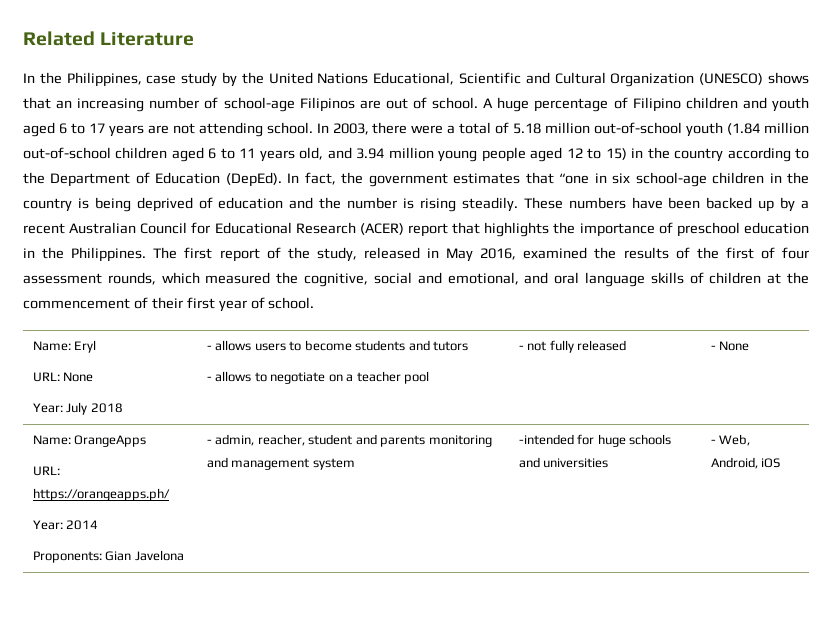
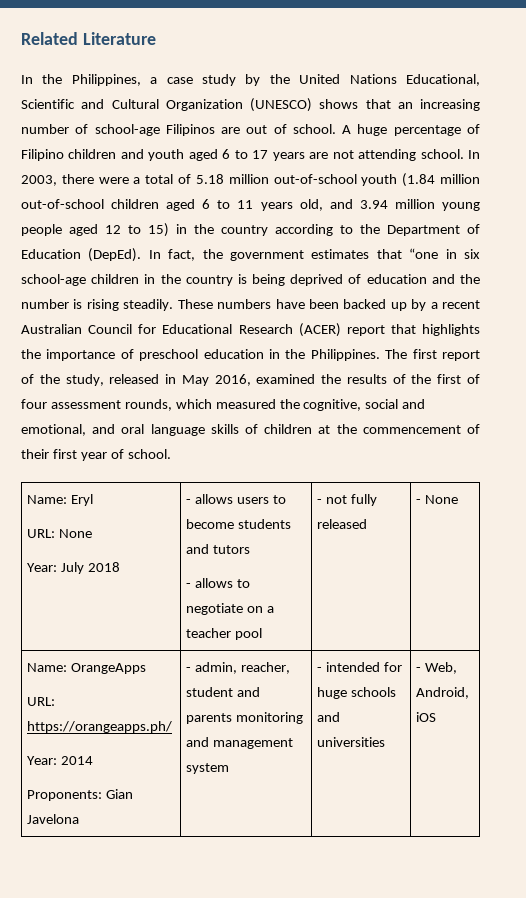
- In the Philippines, case study by the United Nations Educational, Scientific and Cultural Organization (UNESCO) shows that an increasing number of school-age Filipinos are out of school.
+ In the Philippines, a case study by the United Nations Educational, Scientific and Cultural Organization (UNESCO) shows that an increasing number of school-age Filipinos are out of school.
  Name: OrangeApps
  URL: https://orangeapps.ph/
  Year: 2014
- Proponents: Gian Javelona | - admin, reacher, student and parents monitoring and management system | -intended for huge schools and universities | - Web, Android, iOS
+ Proponents: Gian Javelona | - admin, reacher, student and parents monitoring and management system | - intended for huge schools and universities | - Web, Android, iOS

